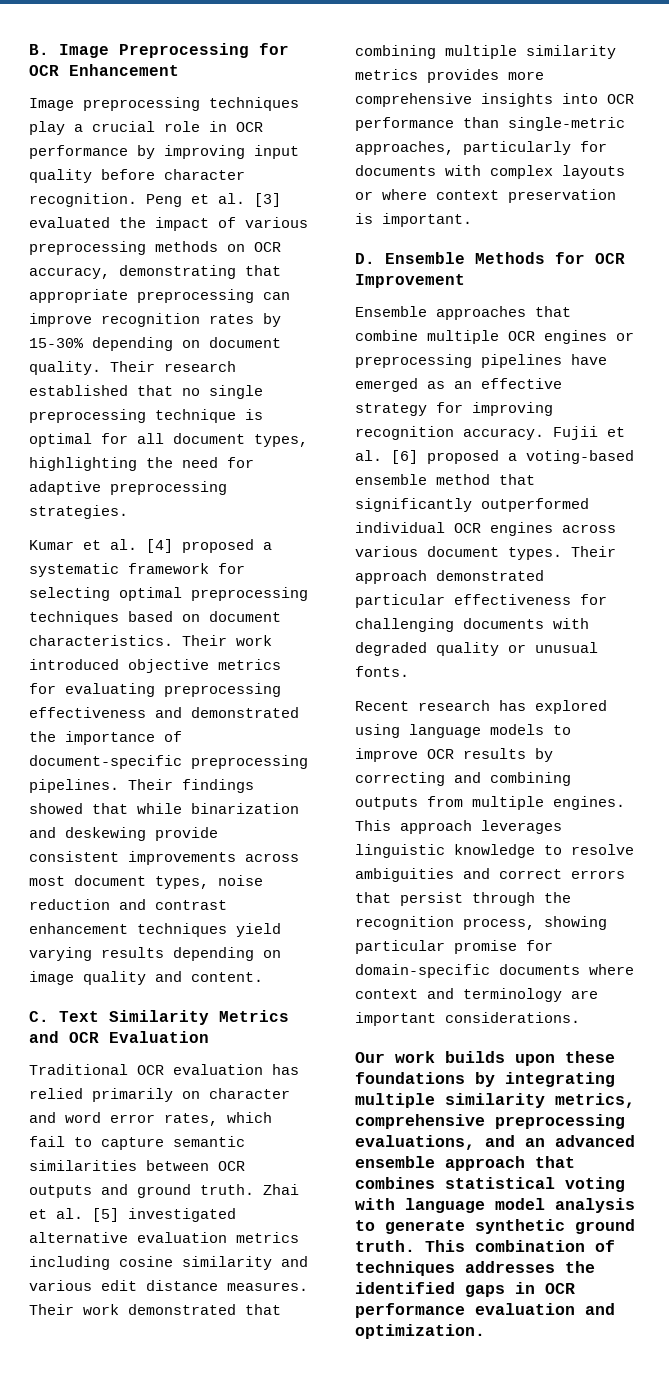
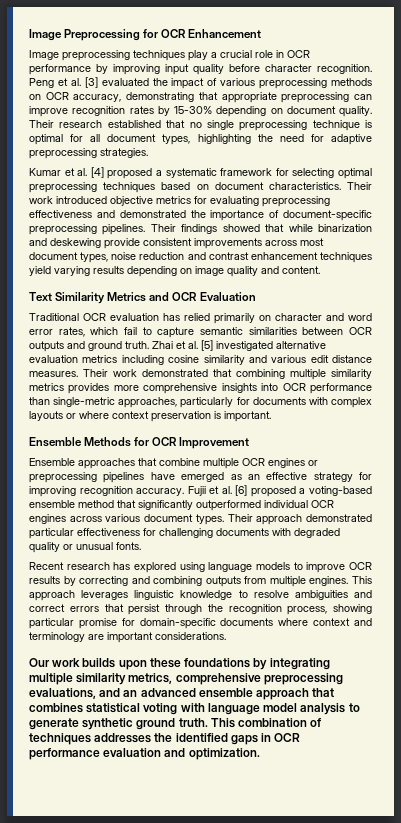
- B. Image Preprocessing for OCR Enhancement
+ Image Preprocessing for OCR Enhancement
- C. Text Similarity Metrics and OCR Evaluation
+ Text Similarity Metrics and OCR Evaluation
- D. Ensemble Methods for OCR Improvement
+ Ensemble Methods for OCR Improvement

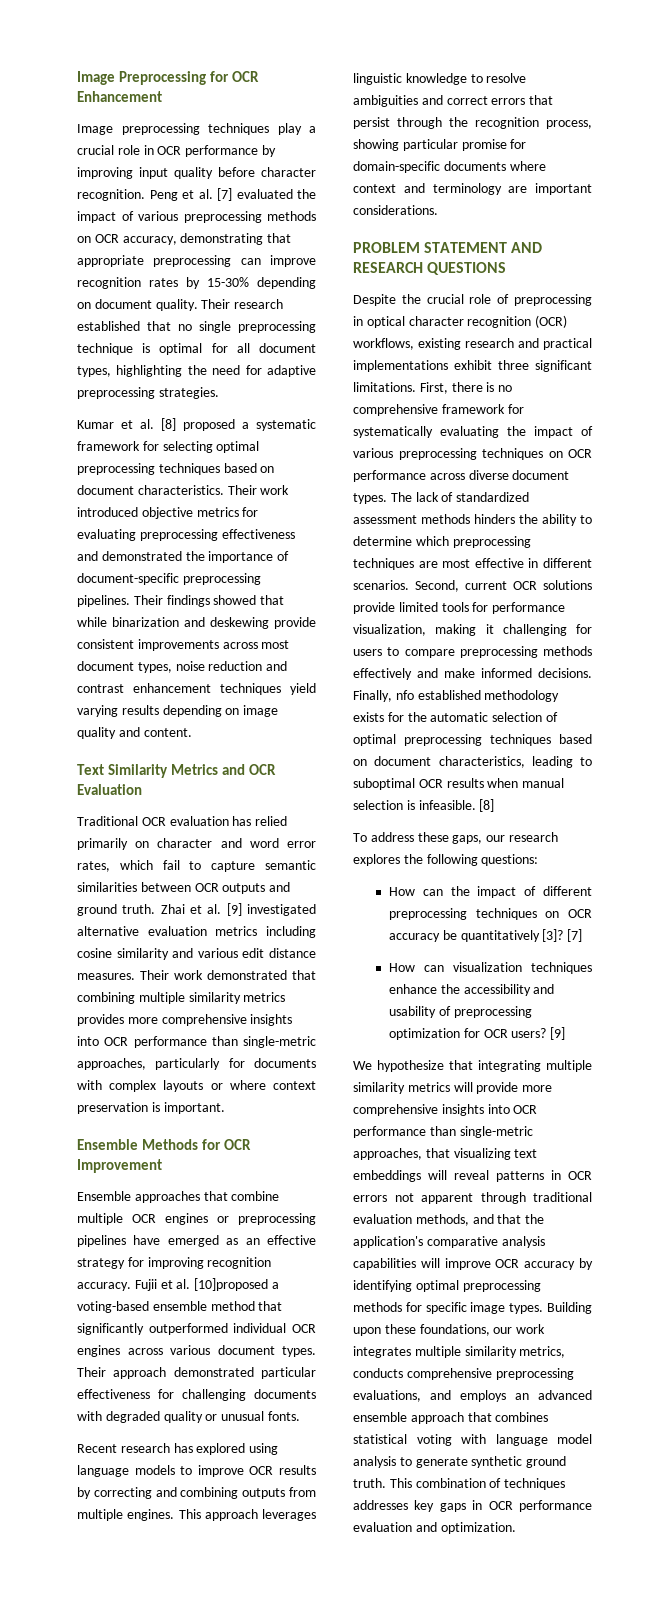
- Peng et al. [3] evaluated the impact of various preprocessing methods on OCR accuracy, demonstrating that appropriate preprocessing can improve recognition rates by 15-30% depending on document quality.
+ Peng et al. [7] evaluated the impact of various preprocessing methods on OCR accuracy, demonstrating that appropriate preprocessing can improve recognition rates by 15-30% depending on document quality.
- Kumar et al. [4] proposed a systematic framework for selecting optimal preprocessing techniques based on document characteristics.
+ Kumar et al. [8] proposed a systematic framework for selecting optimal preprocessing techniques based on document characteristics.
- Zhai et al. [5] investigated alternative evaluation metrics including cosine similarity and various edit distance measures.
+ Zhai et al. [9] investigated alternative evaluation metrics including cosine similarity and various edit distance measures.
- Fujii et al. [6] proposed a voting-based ensemble method that significantly outperformed individual OCR engines across various document types.
+ Fujii et al. [10]proposed a voting-based ensemble method that significantly outperformed individual OCR engines across various document types.
- Our work builds upon these foundations by integrating multiple similarity metrics, comprehensive preprocessing evaluations, and an advanced ensemble approach that combines statistical voting with language model analysis to generate synthetic ground truth.
+ PROBLEM STATEMENT AND RESEARCH QUESTIONS
+ Despite the crucial role of preprocessing in optical character recognition (OCR) workflows, existing research and practical implementations exhibit three significant limitations. First, there is no comprehensive framework for systematically evaluating the impact of various preprocessing techniques on OCR performance across diverse document types. The lack of standardized assessment methods hinders the ability to determine which preprocessing techniques are most effective in different scenarios. Second, current OCR solutions provide limited tools for performance visualization, making it challenging for users to compare preprocessing methods effectively and make informed decisions. Finally, nfo established methodology exists for the automatic selection of optimal preprocessing techniques based on document characteristics, leading to suboptimal OCR results when manual selection is infeasible. [8]
+ To address these gaps, our research explores the following questions:
+ How can the impact of different preprocessing techniques on OCR accuracy be quantitatively [3]? [7]
+ How can visualization techniques enhance the accessibility and usability of preprocessing optimization for OCR users? [9]
+ We hypothesize that integrating multiple similarity metrics will provide more comprehensive insights into OCR performance than single-metric approaches, that visualizing text embeddings will reveal patterns in OCR errors not apparent through traditional evaluation methods, and that the application's comparative analysis capabilities will improve OCR accuracy by identifying optimal preprocessing methods for specific image types. Building upon these foundations, our work integrates multiple similarity metrics, conducts comprehensive preprocessing evaluations, and employs an advanced ensemble approach that combines statistical voting with language model analysis to generate synthetic ground truth.
- This combination of techniques addresses the identified gaps in OCR performance evaluation and optimization.
+ This combination of techniques addresses key gaps in OCR performance evaluation and optimization.

